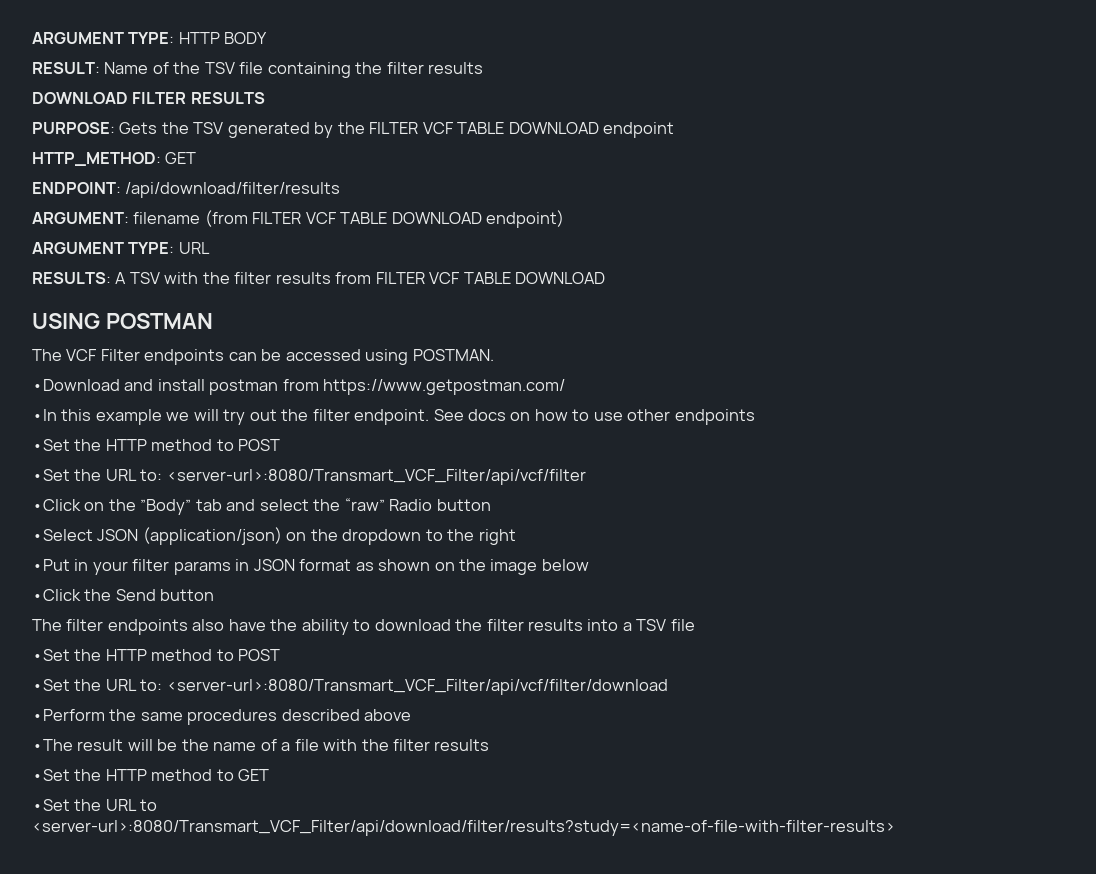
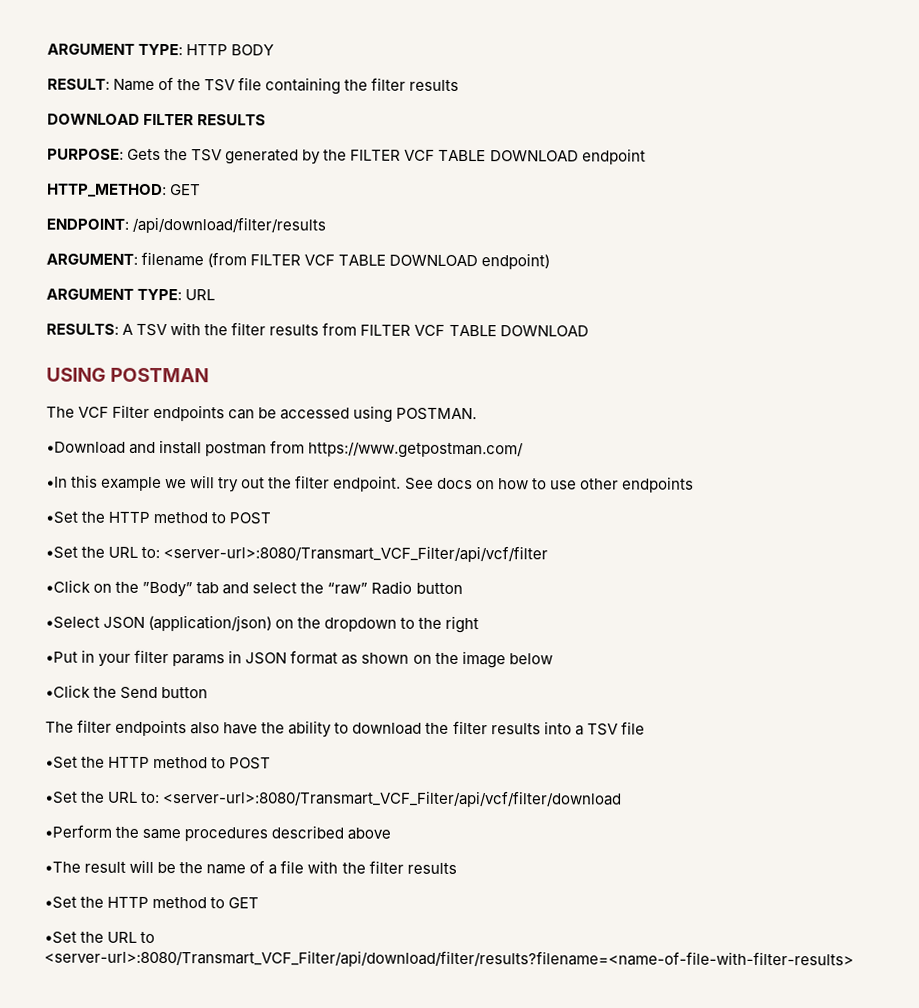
- •Set the URL to <server-url>:8080/Transmart_VCF_Filter/api/download/filter/results?study=<name-of-file-with-filter-results>
+ •Set the URL to <server-url>:8080/Transmart_VCF_Filter/api/download/filter/results?filename=<name-of-file-with-filter-results>

